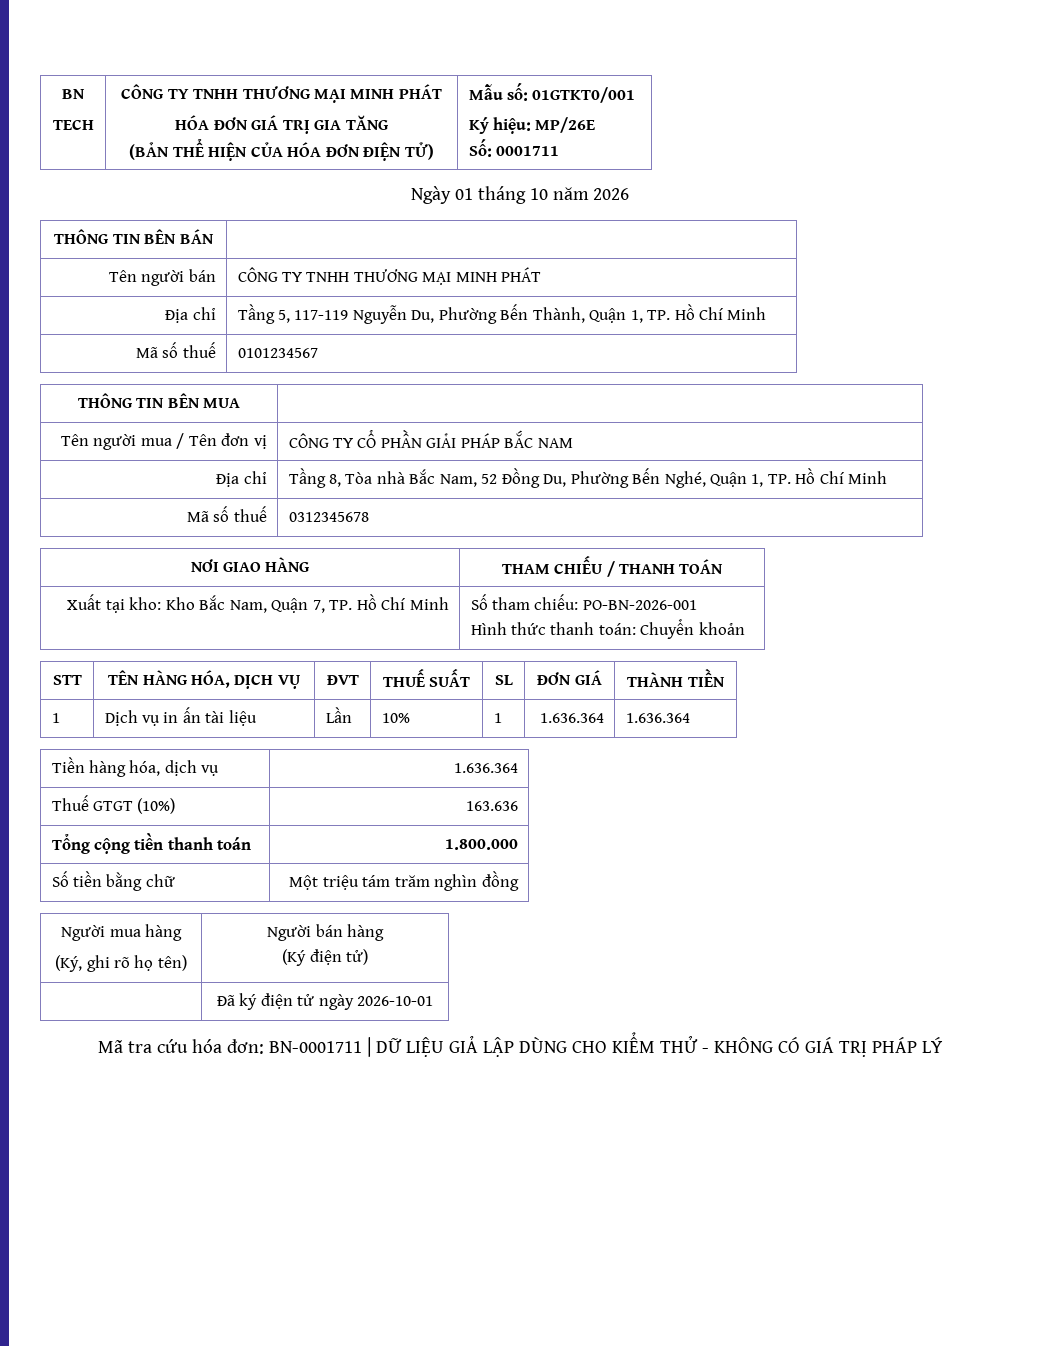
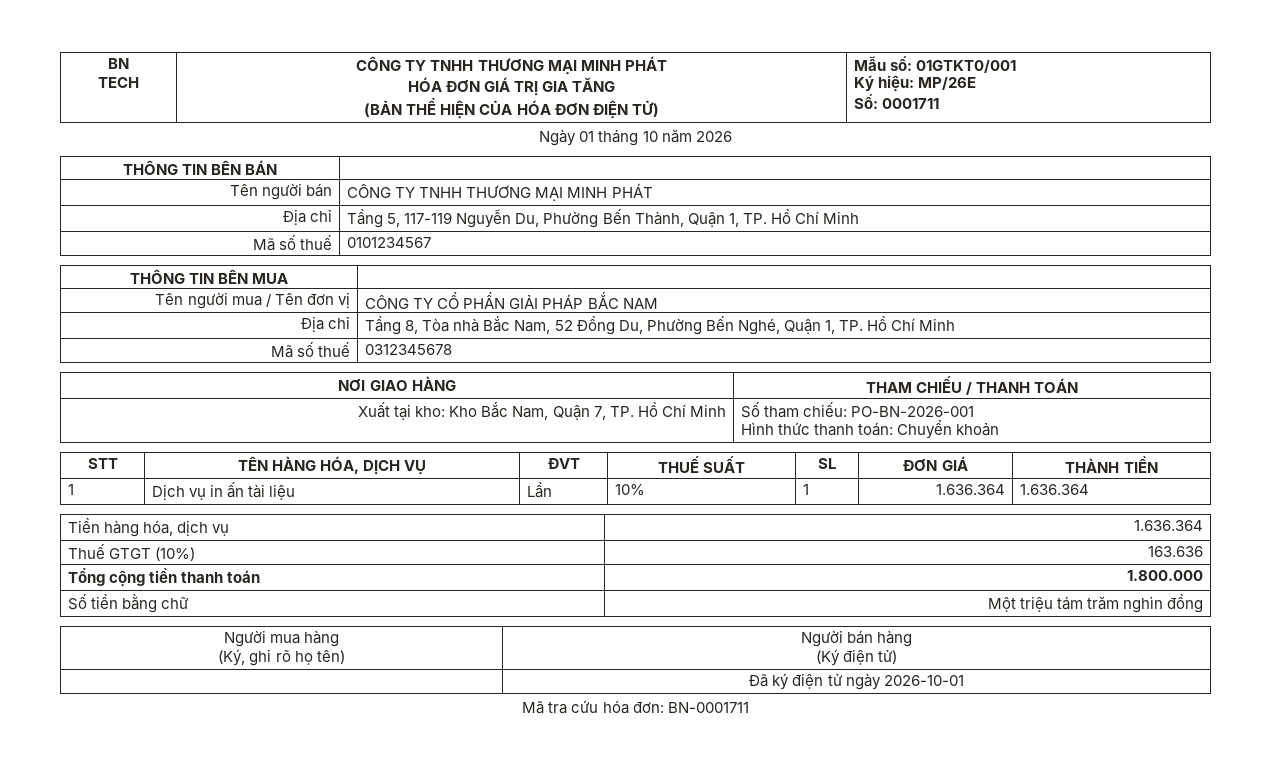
- Mã tra cứu hóa đơn: BN-0001711 | DỮ LIỆU GIẢ LẬP DÙNG CHO KIỂM THỬ - KHÔNG CÓ GIÁ TRỊ PHÁP LÝ
+ Mã tra cứu hóa đơn: BN-0001711

